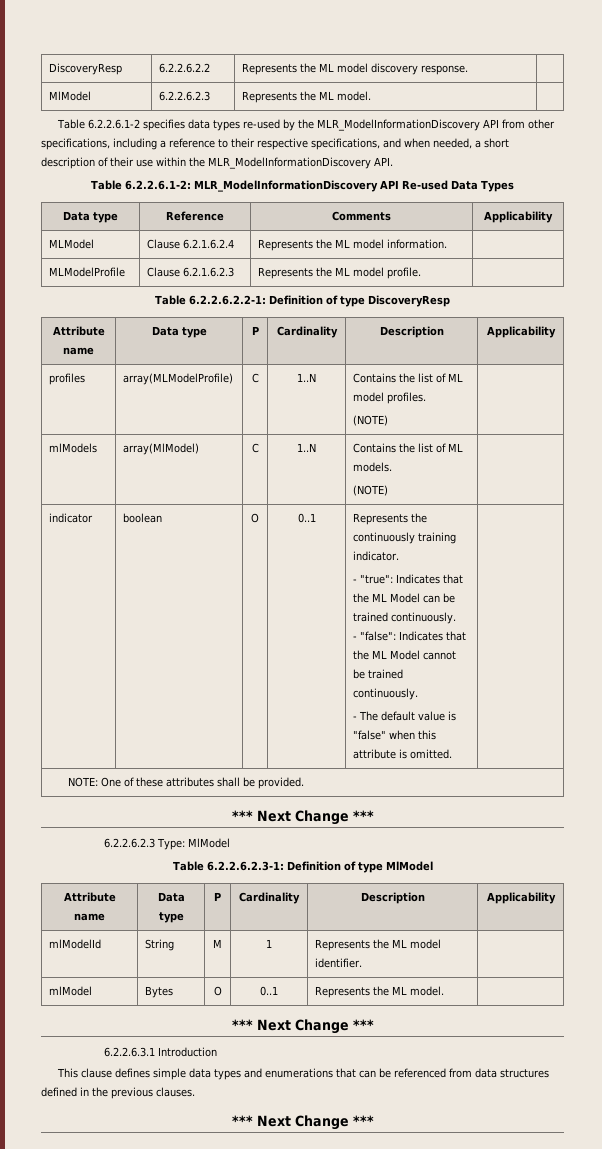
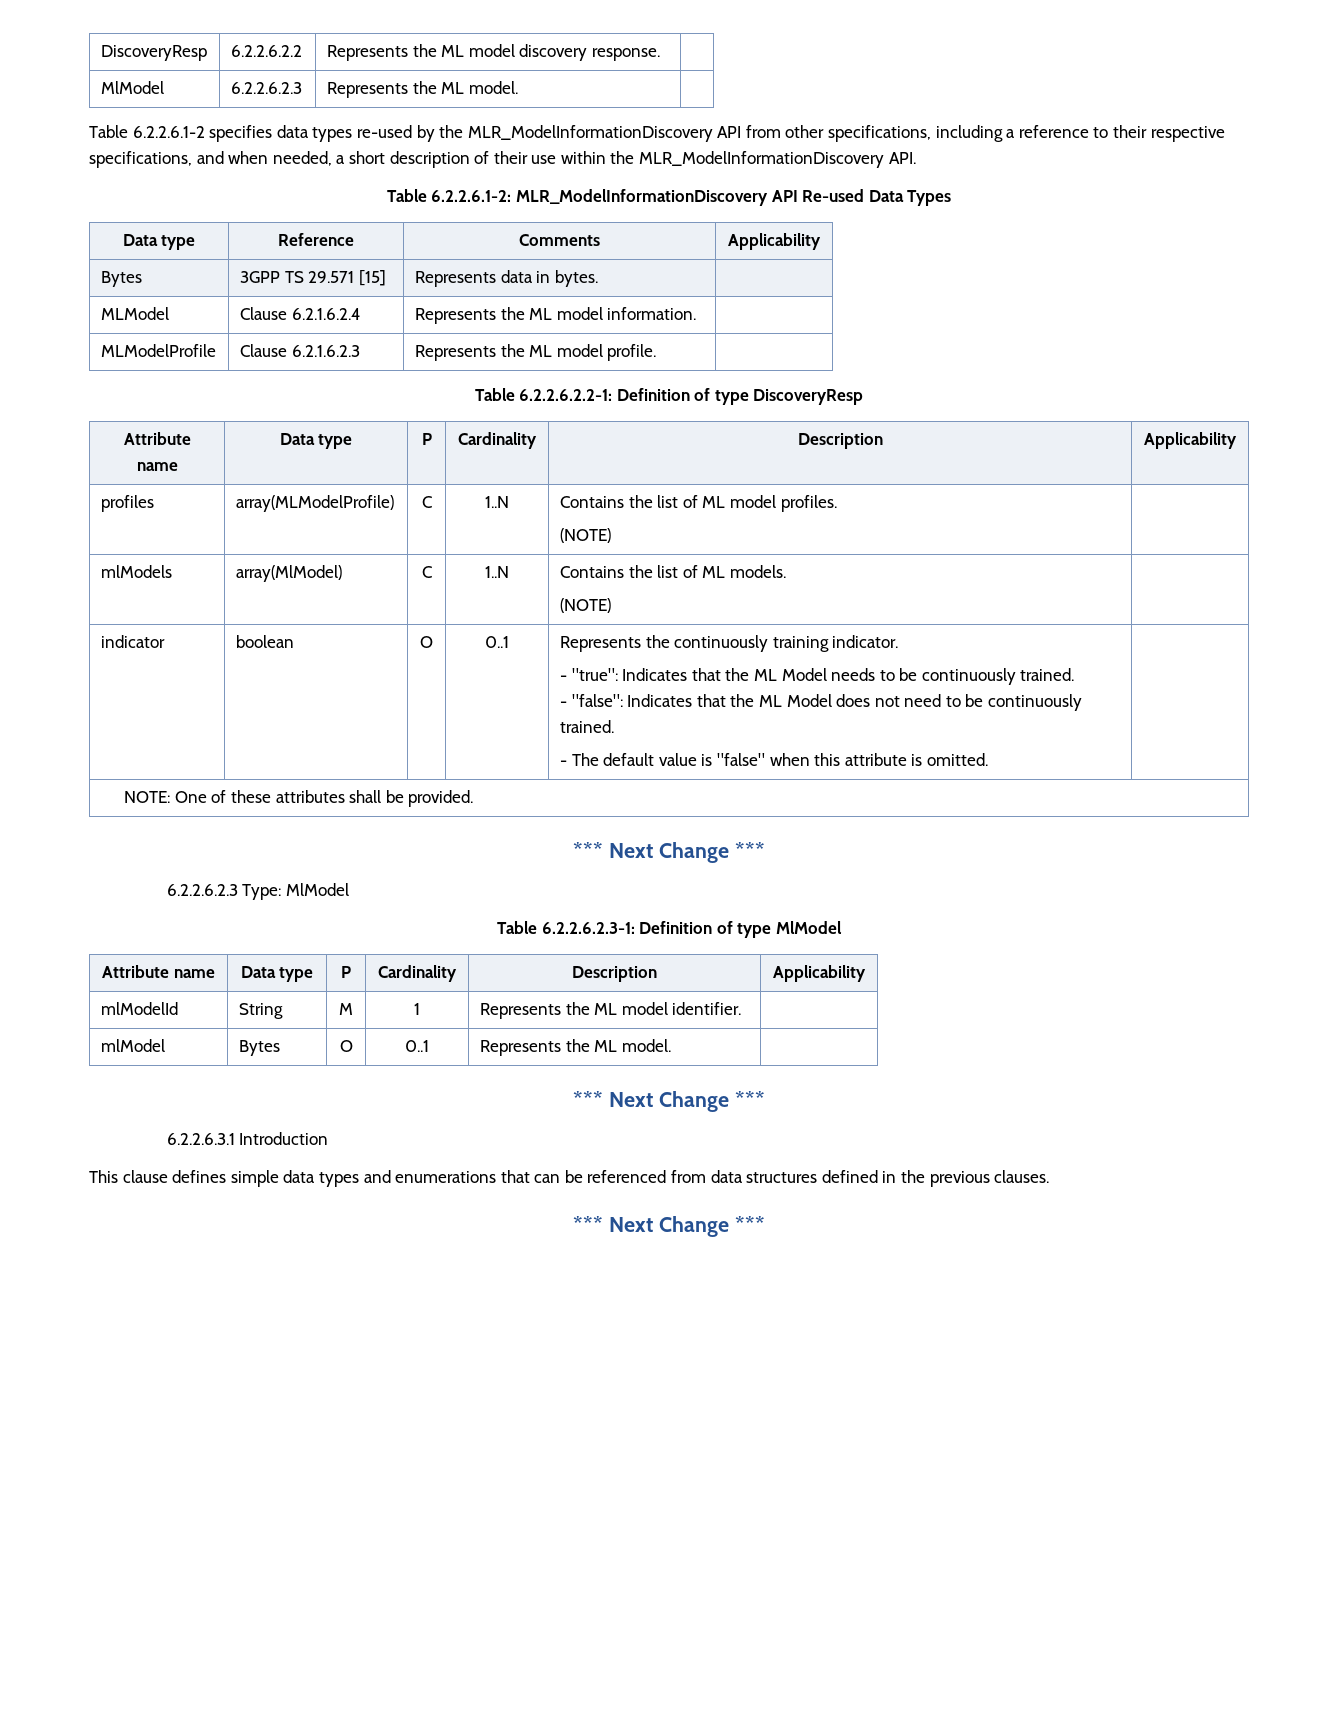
+ Bytes | 3GPP TS 29.571 [15] | Represents data in bytes. |
- - "true": Indicates that the ML Model can be trained continuously.
+ - "true": Indicates that the ML Model needs to be continuously trained.
- - "false": Indicates that the ML Model cannot be trained continuously.
+ - "false": Indicates that the ML Model does not need to be continuously trained.

